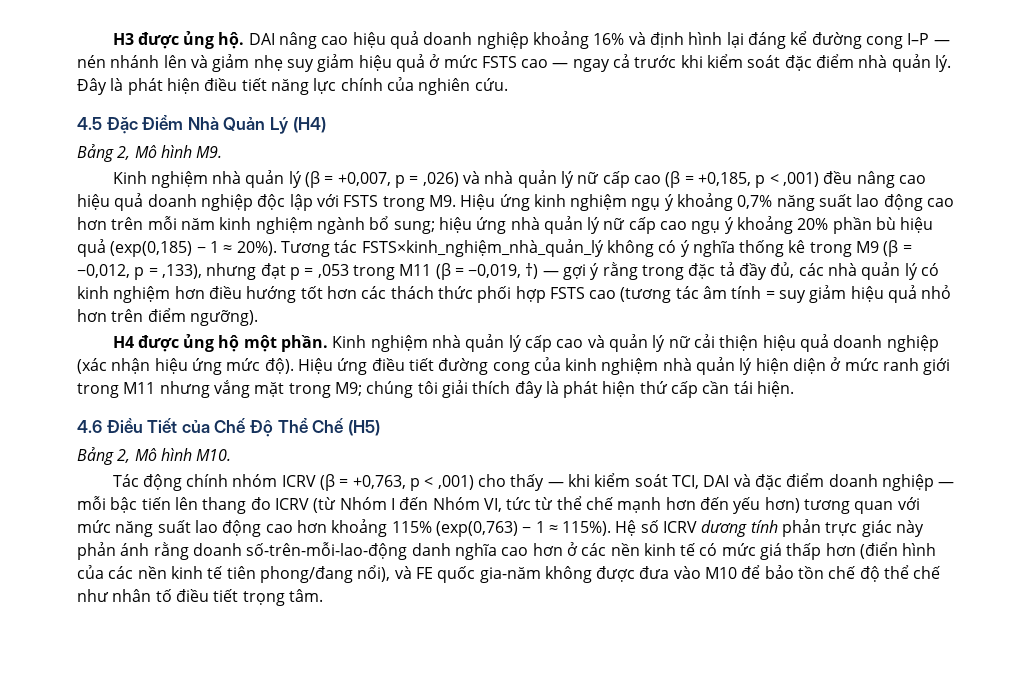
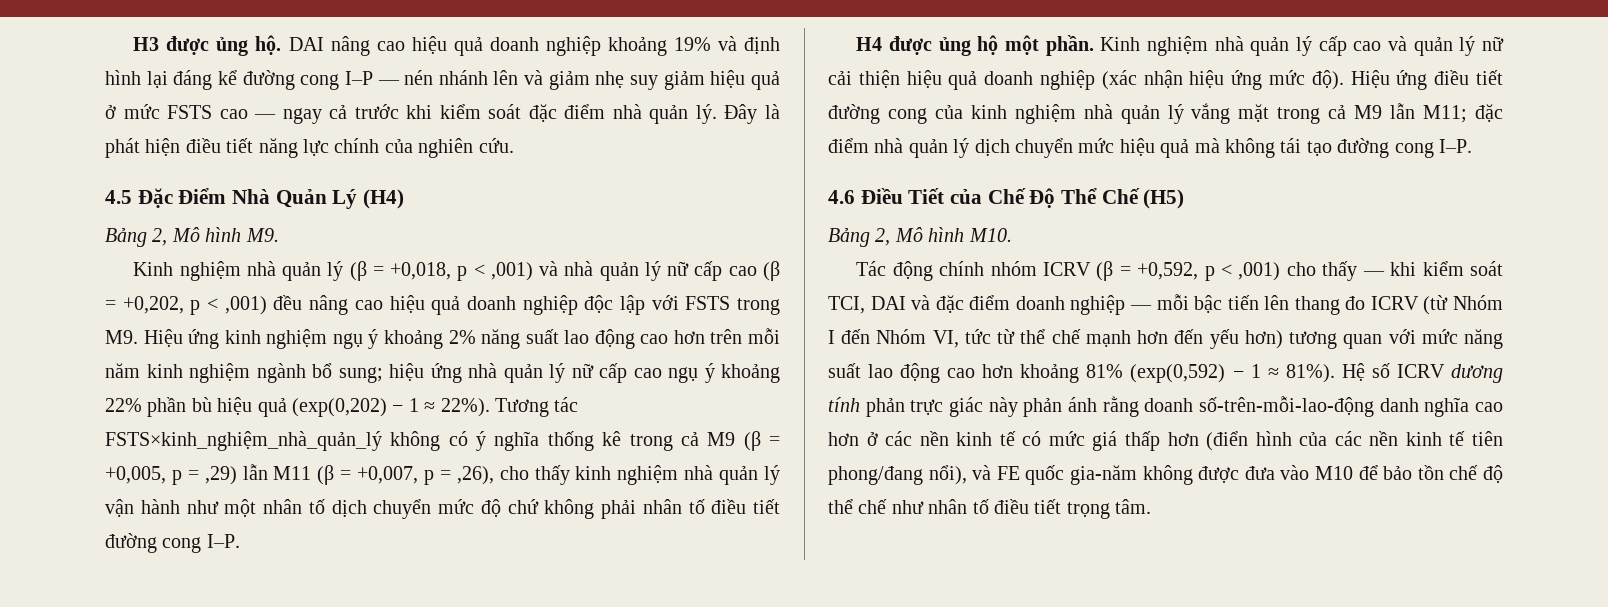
- DAI nâng cao hiệu quả doanh nghiệp khoảng 16% và định hình lại đáng kể đường cong I–P — nén nhánh lên và giảm nhẹ suy giảm hiệu quả ở mức FSTS cao — ngay cả trước khi kiểm soát đặc điểm nhà quản lý.
+ DAI nâng cao hiệu quả doanh nghiệp khoảng 19% và định hình lại đáng kể đường cong I–P — nén nhánh lên và giảm nhẹ suy giảm hiệu quả ở mức FSTS cao — ngay cả trước khi kiểm soát đặc điểm nhà quản lý.
- Kinh nghiệm nhà quản lý (β = +0,007, p = ,026) và nhà quản lý nữ cấp cao (β = +0,185, p < ,001) đều nâng cao hiệu quả doanh nghiệp độc lập với FSTS trong M9. Hiệu ứng kinh nghiệm ngụ ý khoảng 0,7% năng suất lao động cao hơn trên mỗi năm kinh nghiệm ngành bổ sung;
+ Kinh nghiệm nhà quản lý (β = +0,018, p < ,001) và nhà quản lý nữ cấp cao (β = +0,202, p < ,001) đều nâng cao hiệu quả doanh nghiệp độc lập với FSTS trong M9. Hiệu ứng kinh nghiệm ngụ ý khoảng 2% năng suất lao động cao hơn trên mỗi năm kinh nghiệm ngành bổ sung;
- hiệu ứng nhà quản lý nữ cấp cao ngụ ý khoảng 20% phần bù hiệu quả (exp(0,185) − 1 ≈ 20%).
+ hiệu ứng nhà quản lý nữ cấp cao ngụ ý khoảng 22% phần bù hiệu quả (exp(0,202) − 1 ≈ 22%).
- Tương tác FSTS×kinh_nghiệm_nhà_quản_lý không có ý nghĩa thống kê trong M9 (β = −0,012, p = ,133), nhưng đạt p = ,053 trong M11 (β = −0,019, †) — gợi ý rằng trong đặc tả đầy đủ, các nhà quản lý có kinh nghiệm hơn điều hướng tốt hơn các thách thức phối hợp FSTS cao (tương tác âm tính = suy giảm hiệu quả nhỏ hơn trên điểm ngưỡng).
+ Tương tác FSTS×kinh_nghiệm_nhà_quản_lý không có ý nghĩa thống kê trong cả M9 (β = +0,005, p = ,29) lẫn M11 (β = +0,007, p = ,26), cho thấy kinh nghiệm nhà quản lý vận hành như một nhân tố dịch chuyển mức độ chứ không phải nhân tố điều tiết đường cong I–P.
- Hiệu ứng điều tiết đường cong của kinh nghiệm nhà quản lý hiện diện ở mức ranh giới trong M11 nhưng vắng mặt trong M9; chúng tôi giải thích đây là phát hiện thứ cấp cần tái hiện.
+ Hiệu ứng điều tiết đường cong của kinh nghiệm nhà quản lý vắng mặt trong cả M9 lẫn M11; đặc điểm nhà quản lý dịch chuyển mức hiệu quả mà không tái tạo đường cong I–P.
- Tác động chính nhóm ICRV (β = +0,763, p < ,001) cho thấy — khi kiểm soát TCI, DAI và đặc điểm doanh nghiệp — mỗi bậc tiến lên thang đo ICRV (từ Nhóm I đến Nhóm VI, tức từ thể chế mạnh hơn đến yếu hơn) tương quan với mức năng suất lao động cao hơn khoảng 115% (exp(0,763) − 1 ≈ 115%).
+ Tác động chính nhóm ICRV (β = +0,592, p < ,001) cho thấy — khi kiểm soát TCI, DAI và đặc điểm doanh nghiệp — mỗi bậc tiến lên thang đo ICRV (từ Nhóm I đến Nhóm VI, tức từ thể chế mạnh hơn đến yếu hơn) tương quan với mức năng suất lao động cao hơn khoảng 81% (exp(0,592) − 1 ≈ 81%).

